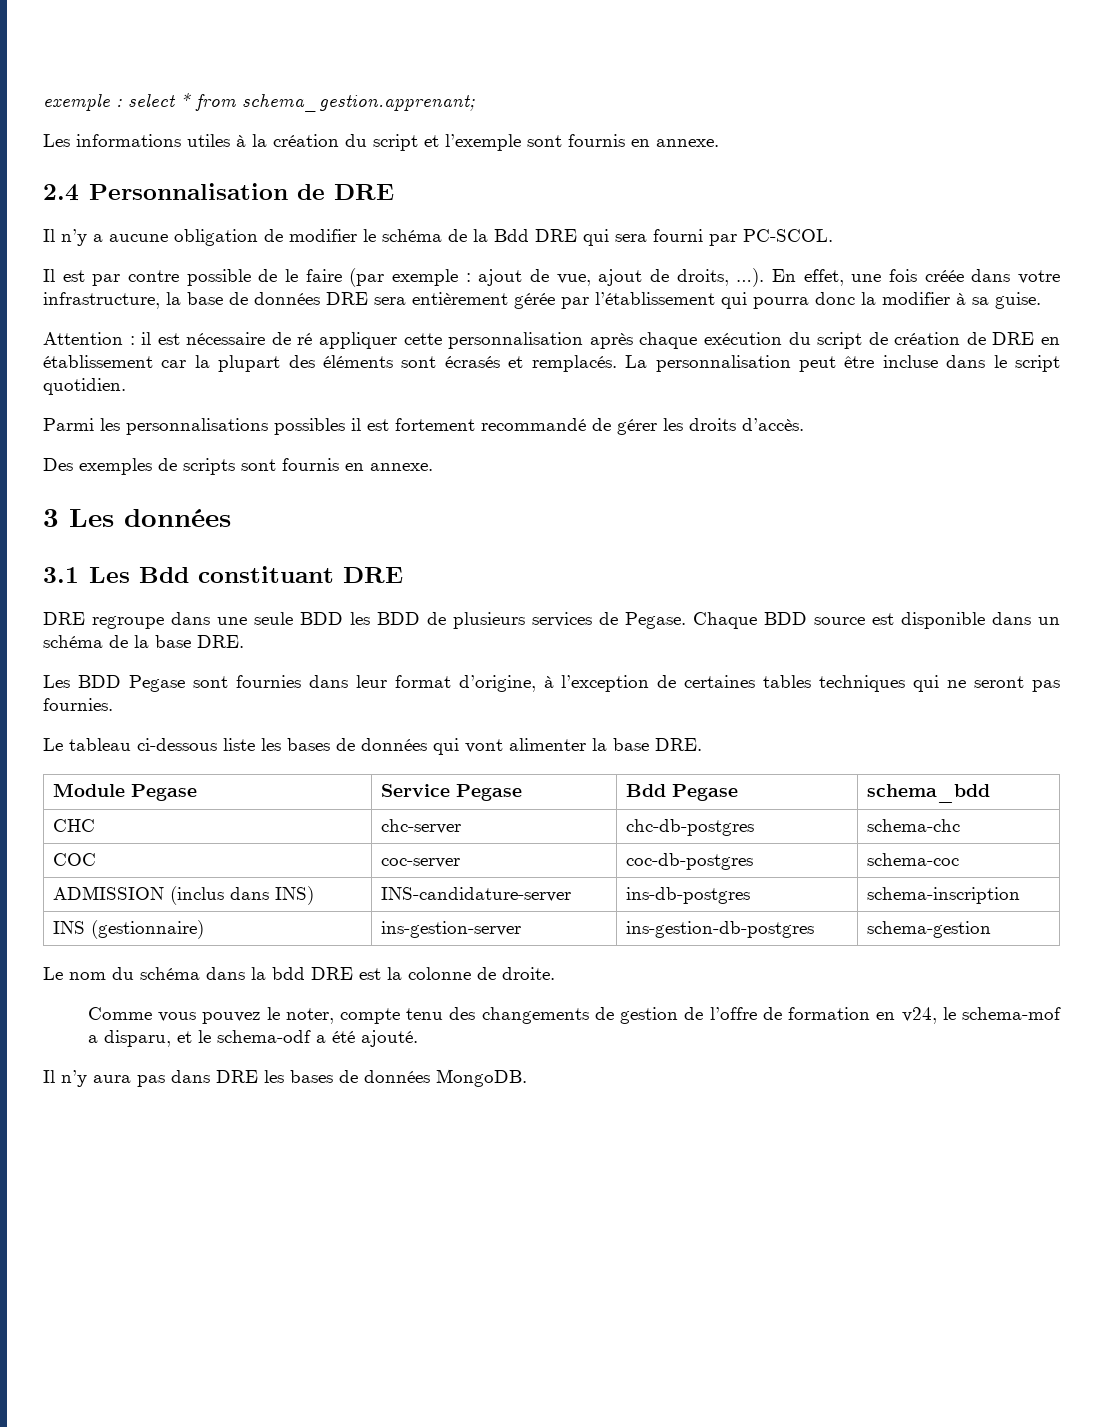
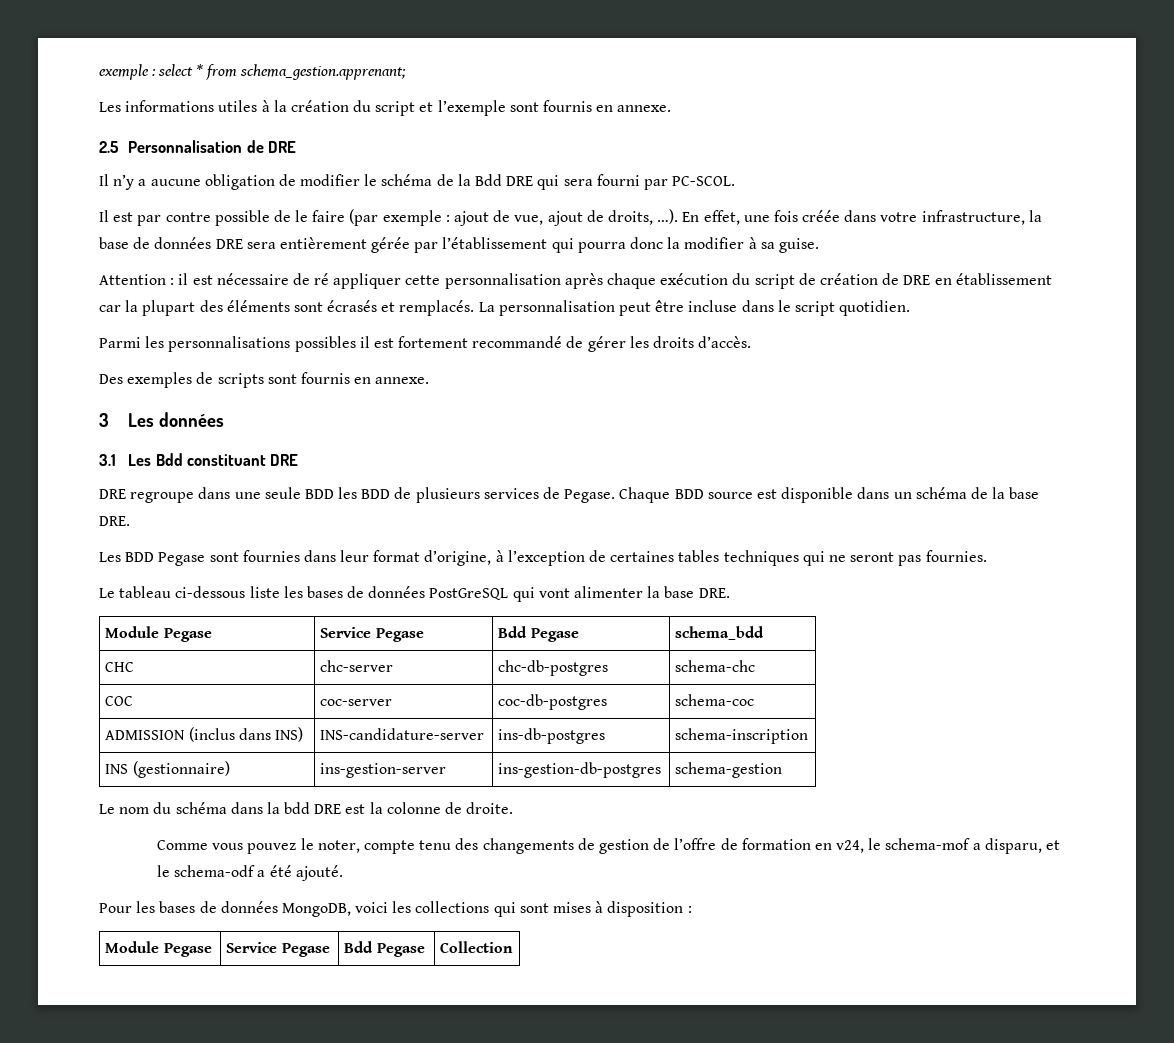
- 2.4 Personnalisation de DRE
+ 2.5 Personnalisation de DRE
- Le tableau ci-dessous liste les bases de données qui vont alimenter la base DRE.
+ Le tableau ci-dessous liste les bases de données PostGreSQL qui vont alimenter la base DRE.
- Il n’y aura pas dans DRE les bases de données MongoDB.
+ Pour les bases de données MongoDB, voici les collections qui sont mises à disposition :
+ Module Pegase | Service Pegase | Bdd Pegase | Collection

